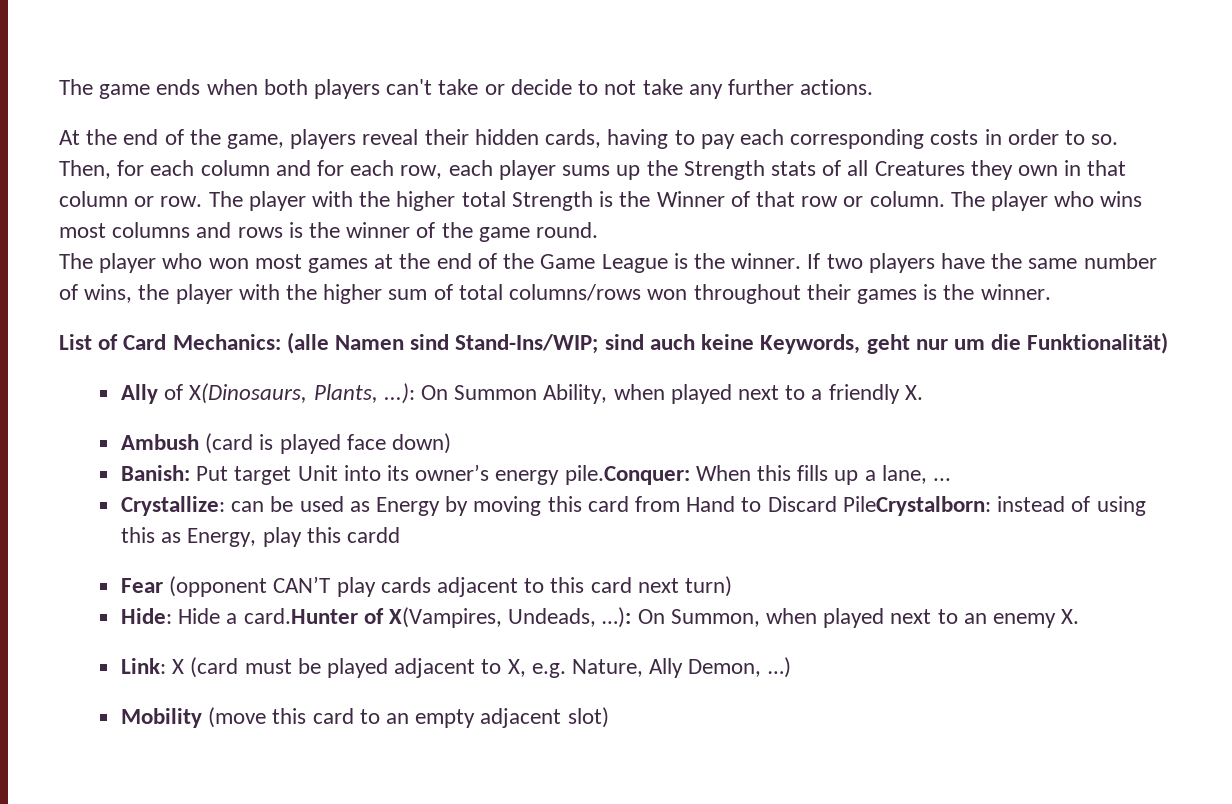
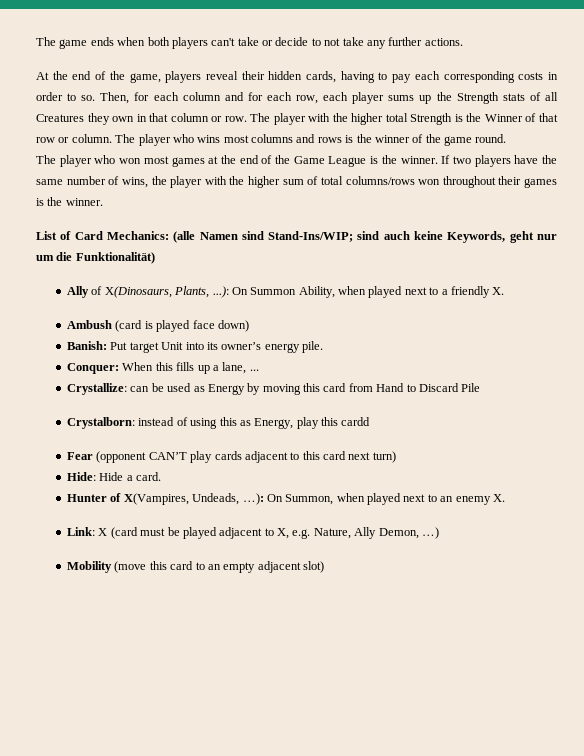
- Banish: Put target Unit into its owner’s energy pile.Conquer: When this fills up a lane, ...
+ Banish: Put target Unit into its owner’s energy pile.
+ Conquer: When this fills up a lane, ...
- Crystallize: can be used as Energy by moving this card from Hand to Discard PileCrystalborn: instead of using this as Energy, play this cardd
+ Crystallize: can be used as Energy by moving this card from Hand to Discard Pile
+ Crystalborn: instead of using this as Energy, play this cardd
- Hide: Hide a card.Hunter of X(Vampires, Undeads, …): On Summon, when played next to an enemy X.
+ Hide: Hide a card.
+ Hunter of X(Vampires, Undeads, …): On Summon, when played next to an enemy X.

